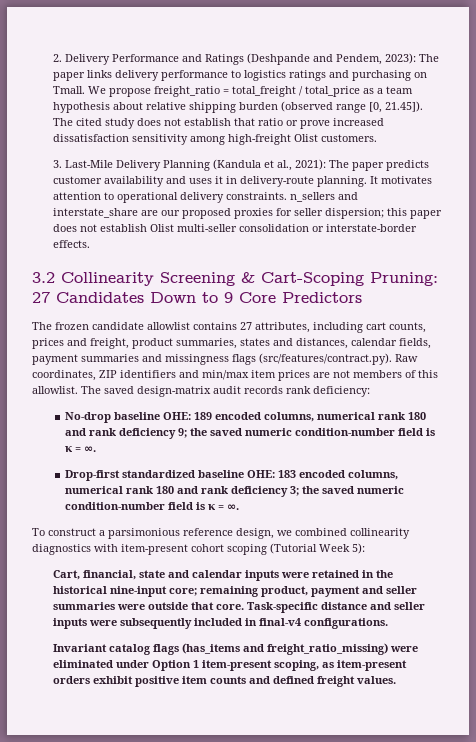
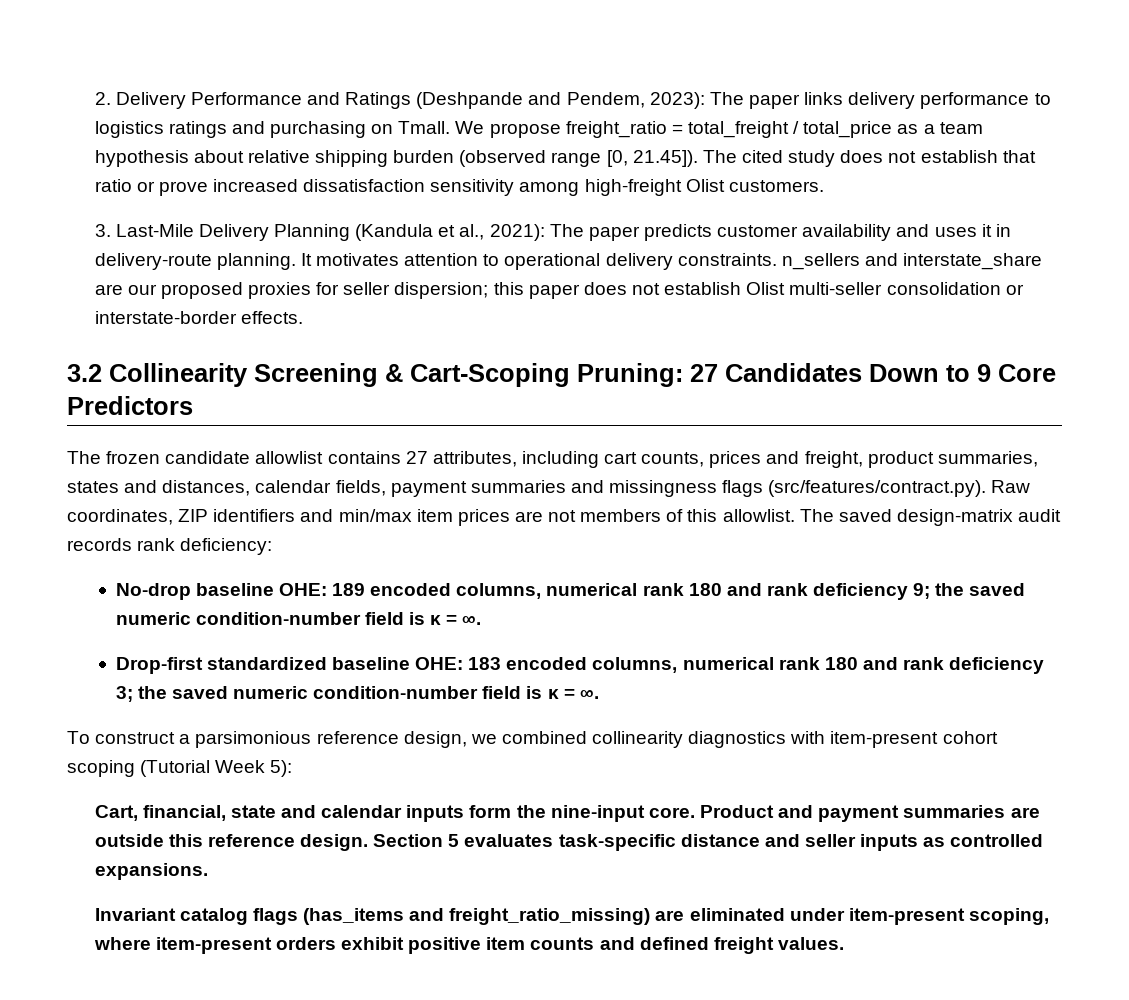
- Cart, financial, state and calendar inputs were retained in the historical nine-input core; remaining product, payment and seller summaries were outside that core. Task-specific distance and seller inputs were subsequently included in final-v4 configurations.
+ Cart, financial, state and calendar inputs form the nine-input core. Product and payment summaries are outside this reference design. Section 5 evaluates task-specific distance and seller inputs as controlled expansions.
- Invariant catalog flags (has_items and freight_ratio_missing) were eliminated under Option 1 item-present scoping, as item-present orders exhibit positive item counts and defined freight values.
+ Invariant catalog flags (has_items and freight_ratio_missing) are eliminated under item-present scoping, where item-present orders exhibit positive item counts and defined freight values.

